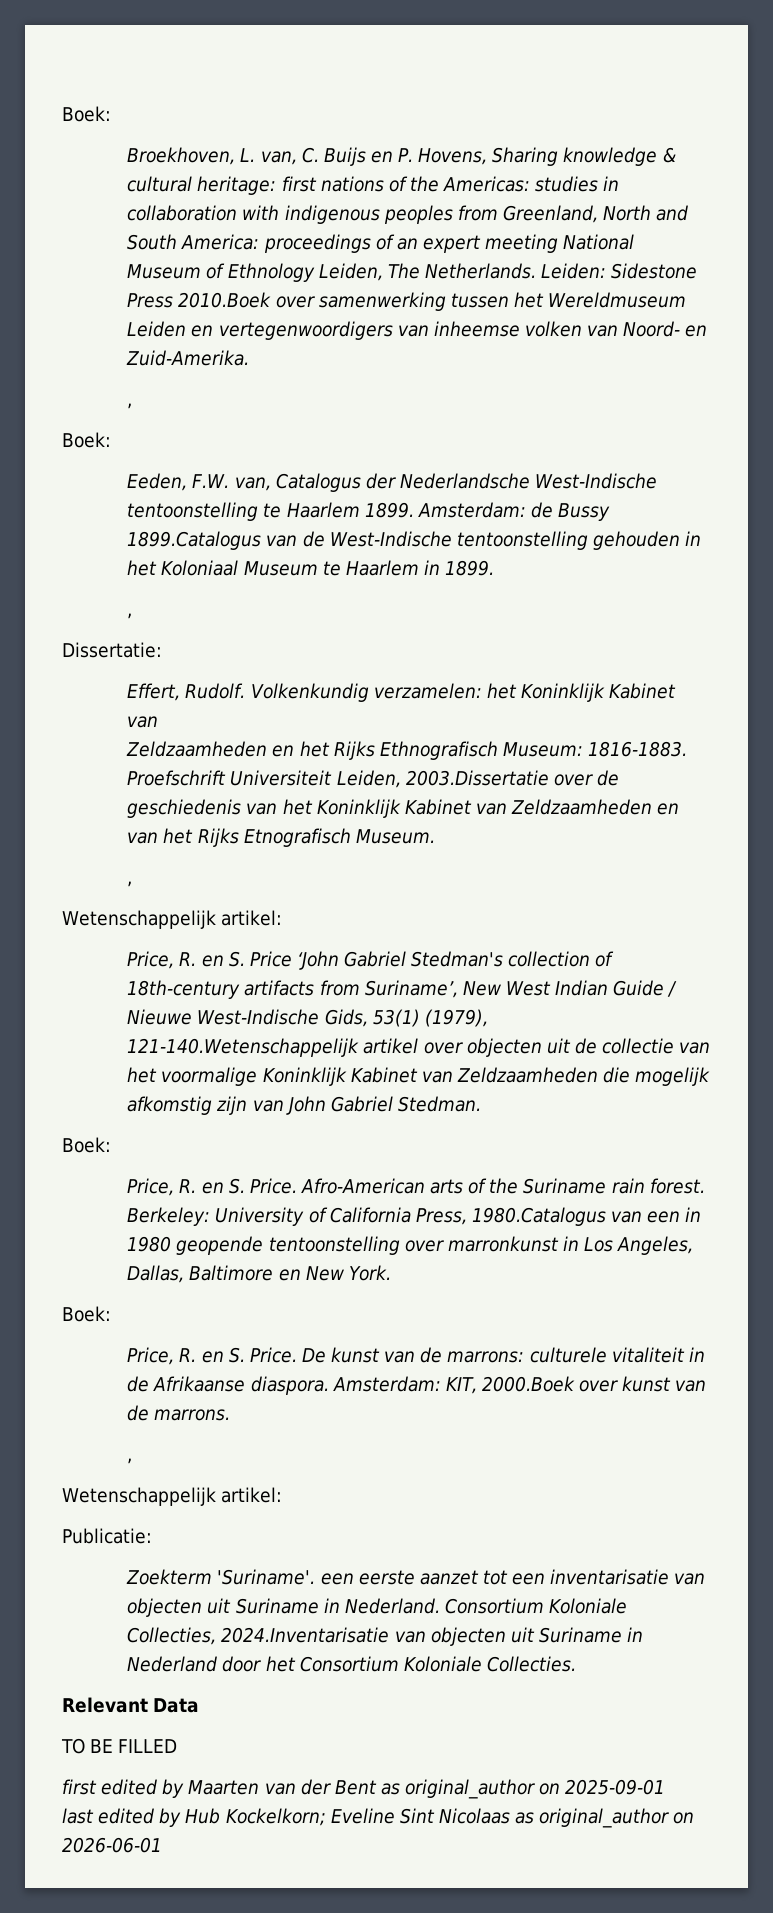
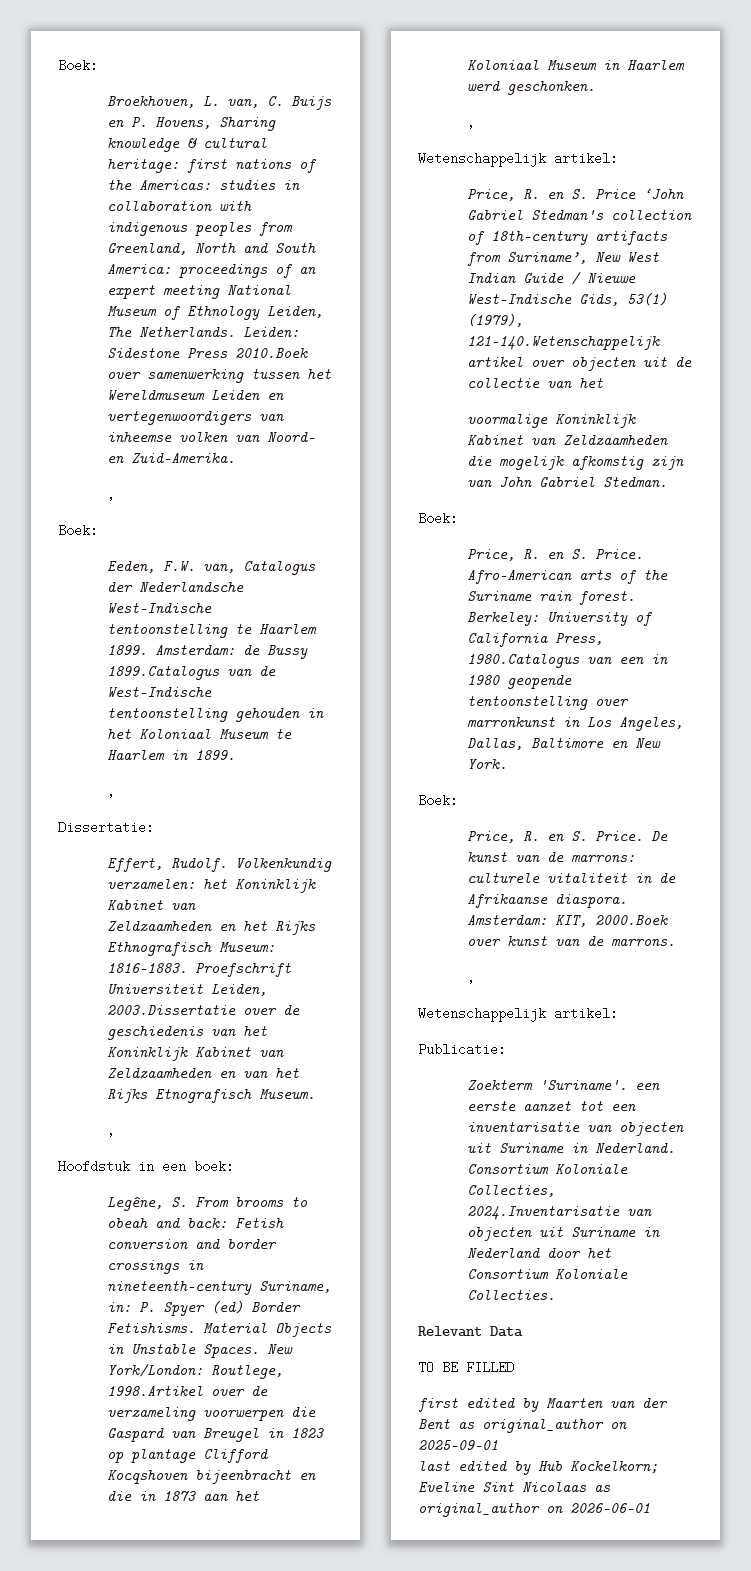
+ Hoofdstuk in een boek:
+ Legêne, S. From brooms to obeah and back: Fetish conversion and border crossings in nineteenth-century Suriname, in: P. Spyer (ed) Border Fetishisms. Material Objects in Unstable Spaces. New York/London: Routlege, 1998.Artikel over de verzameling voorwerpen die Gaspard van Breugel in 1823 op plantage Clifford Kocqshoven bijeenbracht en die in 1873 aan het Koloniaal Museum in Haarlem werd geschonken.
+ ,
- Price, R. en S. Price ‘John Gabriel Stedman's collection of 18th-century artifacts from Suriname’, New West Indian Guide / Nieuwe West-Indische Gids, 53(1) (1979), 121-140.Wetenschappelijk artikel over objecten uit de collectie van het voormalige Koninklijk Kabinet van Zeldzaamheden die mogelijk afkomstig zijn van John Gabriel Stedman.
+ Price, R. en S. Price ‘John Gabriel Stedman's collection of 18th-century artifacts from Suriname’, New West Indian Guide / Nieuwe West-Indische Gids, 53(1) (1979), 121-140.Wetenschappelijk artikel over objecten uit de collectie van het
+ voormalige Koninklijk Kabinet van Zeldzaamheden die mogelijk afkomstig zijn van John Gabriel Stedman.

